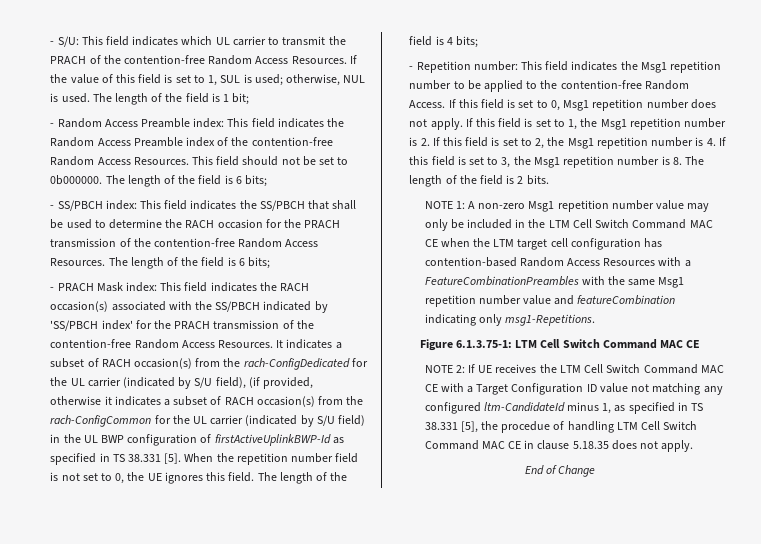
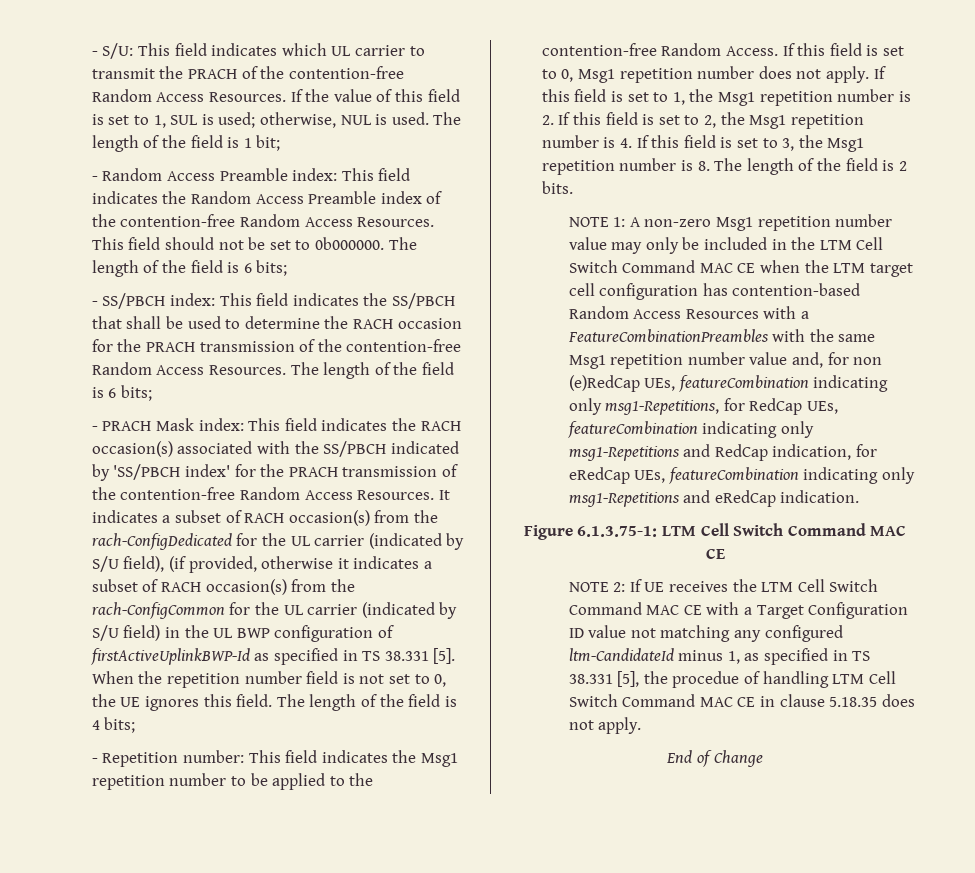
- NOTE 1: A non-zero Msg1 repetition number value may only be included in the LTM Cell Switch Command MAC CE when the LTM target cell configuration has contention-based Random Access Resources with a FeatureCombinationPreambles with the same Msg1 repetition number value and featureCombination indicating only msg1-Repetitions.
+ NOTE 1: A non-zero Msg1 repetition number value may only be included in the LTM Cell Switch Command MAC CE when the LTM target cell configuration has contention-based Random Access Resources with a FeatureCombinationPreambles with the same Msg1 repetition number value and, for non (e)RedCap UEs, featureCombination indicating only msg1-Repetitions, for RedCap UEs, featureCombination indicating only msg1-Repetitions and RedCap indication, for eRedCap UEs, featureCombination indicating only msg1-Repetitions and eRedCap indication.

